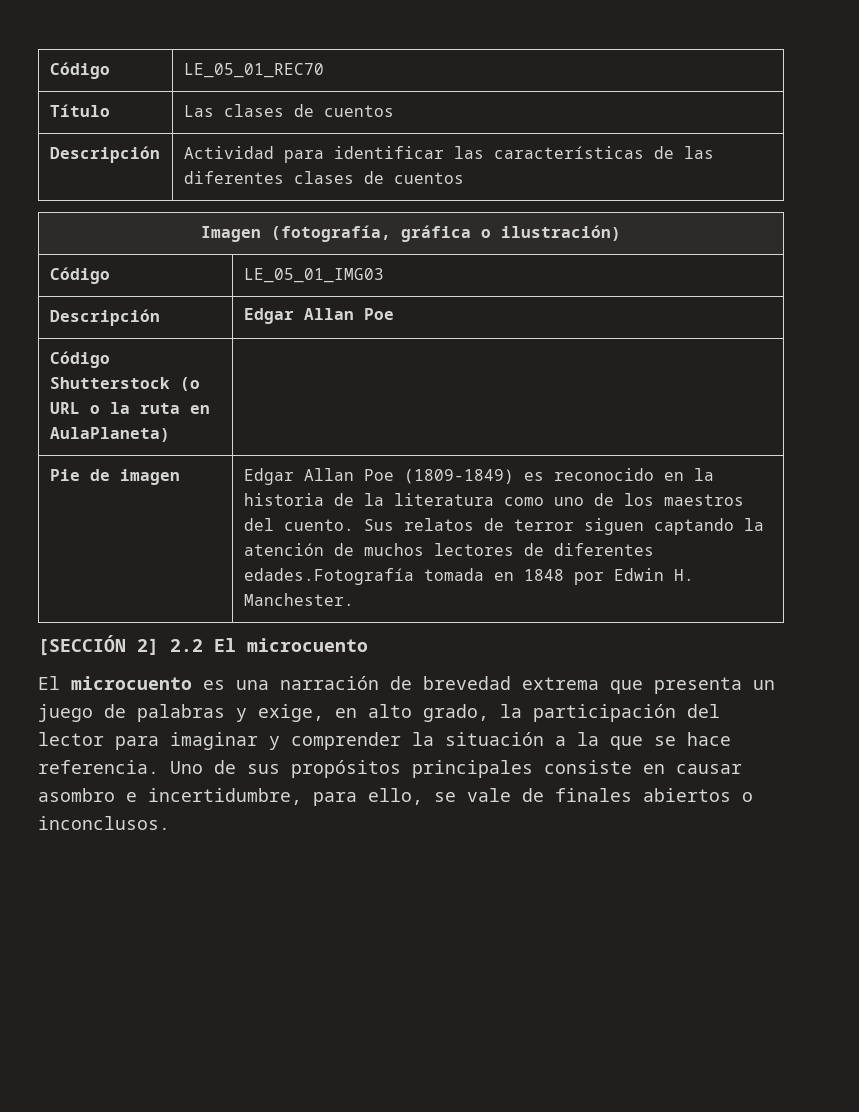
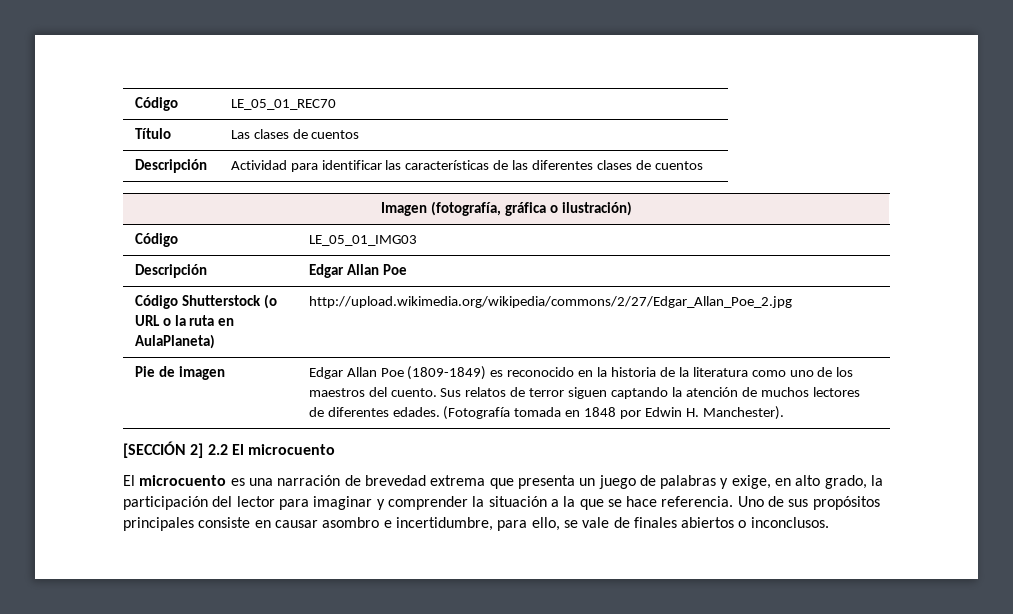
- Código Shutterstock (o URL o la ruta en AulaPlaneta) |
+ Código Shutterstock (o URL o la ruta en AulaPlaneta) | http://upload.wikimedia.org/wikipedia/commons/2/27/Edgar_Allan_Poe_2.jpg
- Sus relatos de terror siguen captando la atención de muchos lectores de diferentes edades.Fotografía tomada en 1848 por Edwin H. Manchester.
+ Sus relatos de terror siguen captando la atención de muchos lectores de diferentes edades. (Fotografía tomada en 1848 por Edwin H. Manchester).

